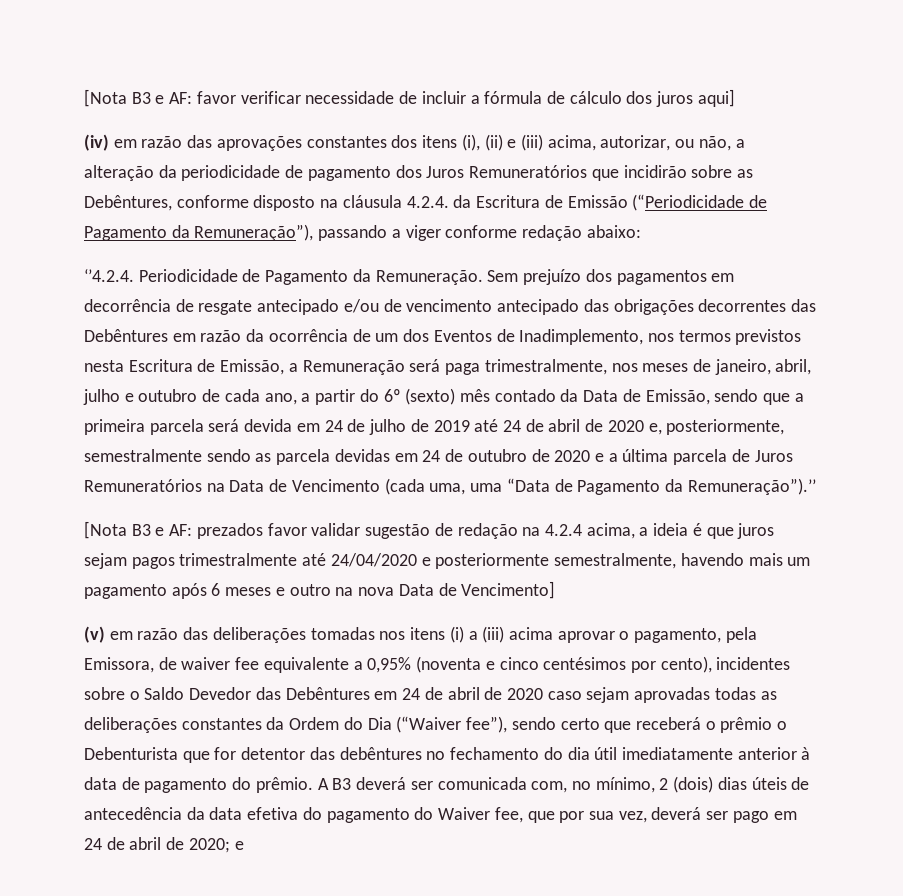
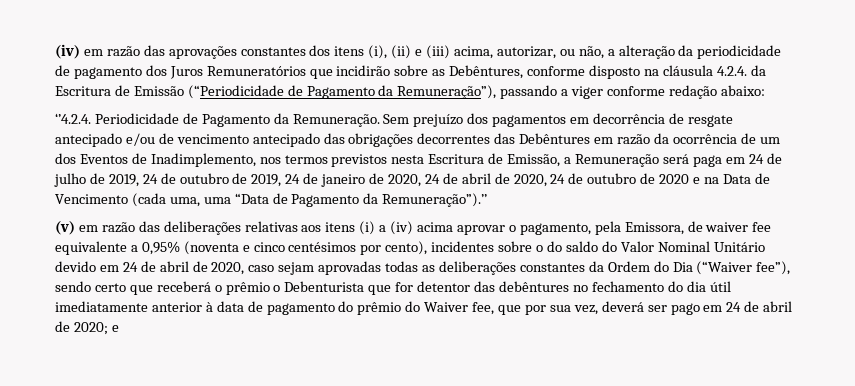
- [Nota B3 e AF: favor verificar necessidade de incluir a fórmula de cálculo dos juros aqui]
- Sem prejuízo dos pagamentos em decorrência de resgate antecipado e/ou de vencimento antecipado das obrigações decorrentes das Debêntures em razão da ocorrência de um dos Eventos de Inadimplemento, nos termos previstos nesta Escritura de Emissão, a Remuneração será paga trimestralmente, nos meses de janeiro, abril, julho e outubro de cada ano, a partir do 6º (sexto) mês contado da Data de Emissão, sendo que a primeira parcela será devida em 24 de julho de 2019 até 24 de abril de 2020 e, posteriormente, semestralmente sendo as parcela devidas em 24 de outubro de 2020 e a última parcela de Juros Remuneratórios na Data de Vencimento (cada uma, uma “Data de Pagamento da Remuneração”).’’
+ Sem prejuízo dos pagamentos em decorrência de resgate antecipado e/ou de vencimento antecipado das obrigações decorrentes das Debêntures em razão da ocorrência de um dos Eventos de Inadimplemento, nos termos previstos nesta Escritura de Emissão, a Remuneração será paga em 24 de julho de 2019, 24 de outubro de 2019, 24 de janeiro de 2020, 24 de abril de 2020, 24 de outubro de 2020 e na Data de Vencimento (cada uma, uma “Data de Pagamento da Remuneração”).’’
- [Nota B3 e AF: prezados favor validar sugestão de redação na 4.2.4 acima, a ideia é que juros sejam pagos trimestralmente até 24/04/2020 e posteriormente semestralmente, havendo mais um pagamento após 6 meses e outro na nova Data de Vencimento]
- (v) em razão das deliberações tomadas nos itens (i) a (iii) acima aprovar o pagamento, pela Emissora, de waiver fee equivalente a 0,95% (noventa e cinco centésimos por cento), incidentes sobre o Saldo Devedor das Debêntures em 24 de abril de 2020 caso sejam aprovadas todas as deliberações constantes da Ordem do Dia (“Waiver fee”), sendo certo que receberá o prêmio o Debenturista que for detentor das debêntures no fechamento do dia útil imediatamente anterior à data de pagamento do prêmio. A B3 deverá ser comunicada com, no mínimo, 2 (dois) dias úteis de antecedência da data efetiva do pagamento do Waiver fee, que por sua vez, deverá ser pago em 24 de abril de 2020;
+ (v) em razão das deliberações relativas aos itens (i) a (iv) acima aprovar o pagamento, pela Emissora, de waiver fee equivalente a 0,95% (noventa e cinco centésimos por cento), incidentes sobre o do saldo do Valor Nominal Unitário devido em 24 de abril de 2020, caso sejam aprovadas todas as deliberações constantes da Ordem do Dia (“Waiver fee”), sendo certo que receberá o prêmio o Debenturista que for detentor das debêntures no fechamento do dia útil imediatamente anterior à data de pagamento do prêmio do Waiver fee, que por sua vez, deverá ser pago em 24 de abril de 2020;

